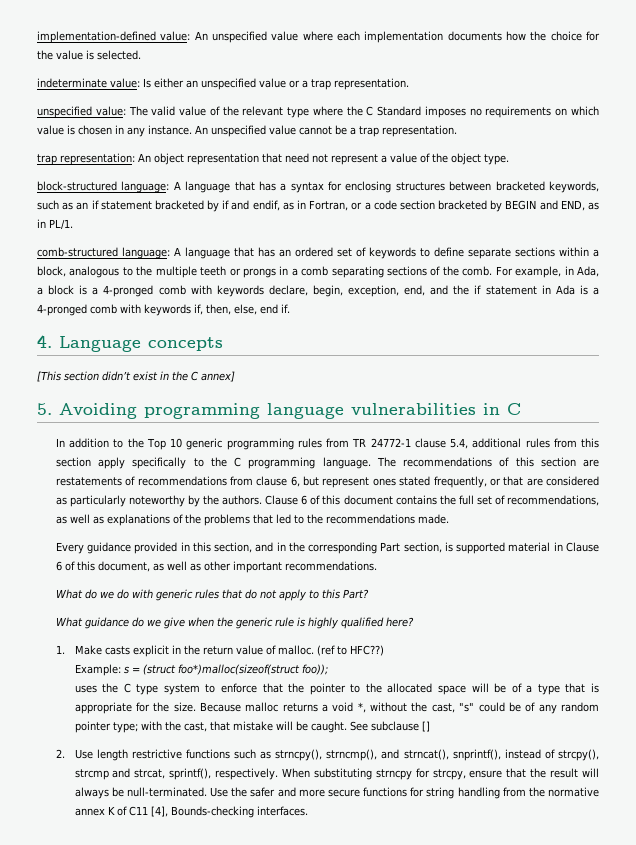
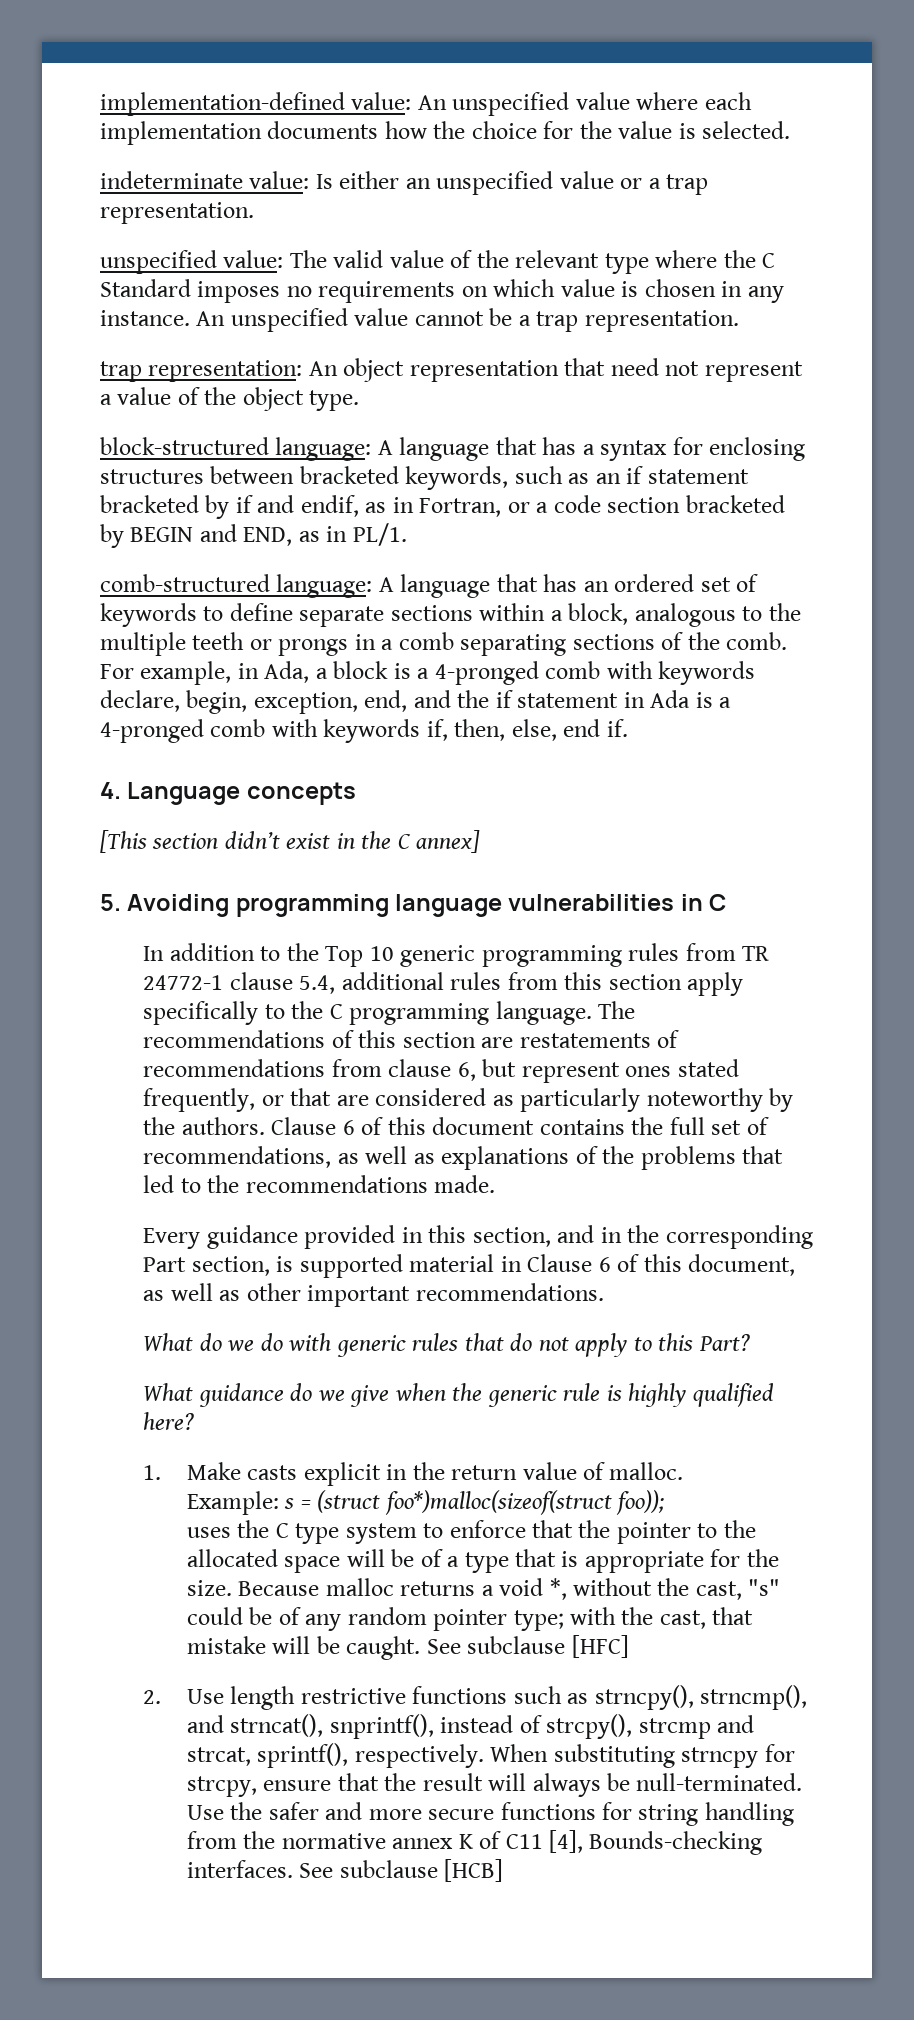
- (ref to HFC??)
- See subclause []
+ See subclause [HFC]
+ See subclause [HCB]

